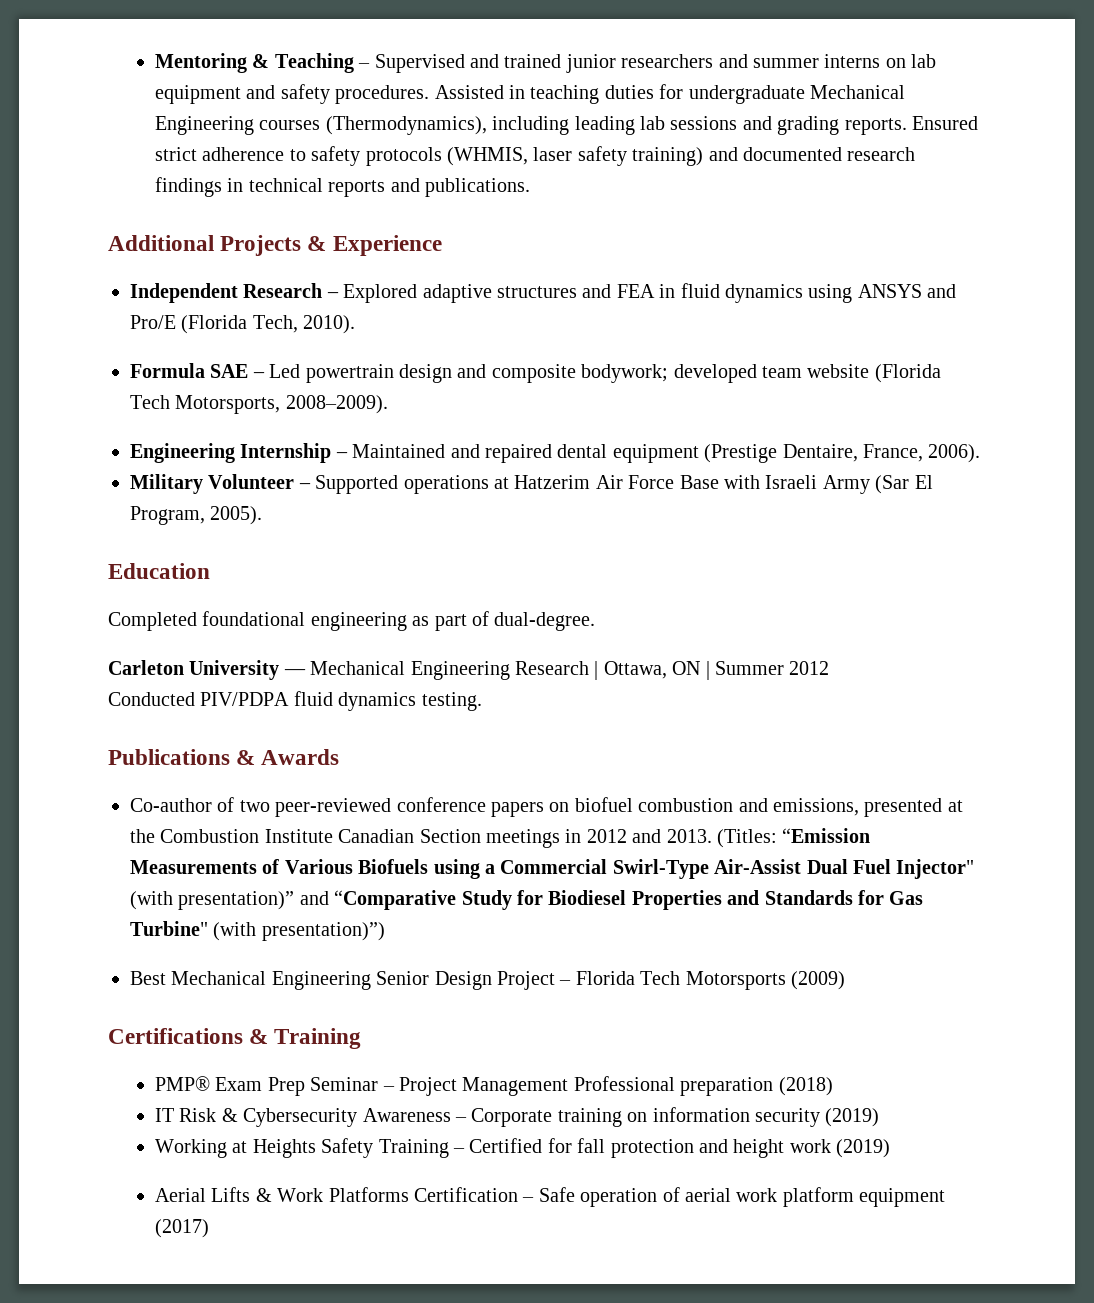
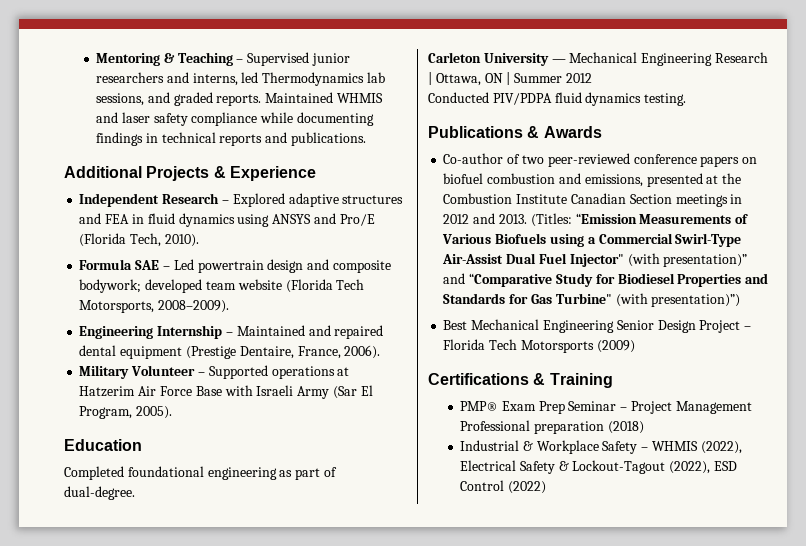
- Mentoring & Teaching – Supervised and trained junior researchers and summer interns on lab equipment and safety procedures. Assisted in teaching duties for undergraduate Mechanical Engineering courses (Thermodynamics), including leading lab sessions and grading reports. Ensured strict adherence to safety protocols (WHMIS, laser safety training) and documented research findings in technical reports and publications.
+ Mentoring & Teaching – Supervised junior researchers and interns, led Thermodynamics lab sessions, and graded reports. Maintained WHMIS and laser safety compliance while documenting findings in technical reports and publications.
- IT Risk & Cybersecurity Awareness – Corporate training on information security (2019)
- Working at Heights Safety Training – Certified for fall protection and height work (2019)
- Aerial Lifts & Work Platforms Certification – Safe operation of aerial work platform equipment (2017)
+ Industrial & Workplace Safety – WHMIS (2022), Electrical Safety & Lockout-Tagout (2022), ESD Control (2022)

